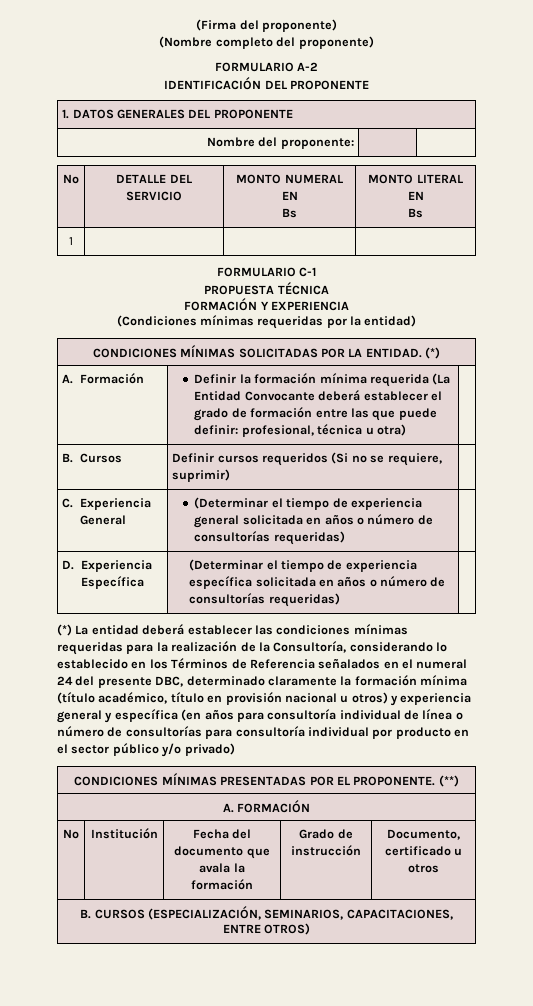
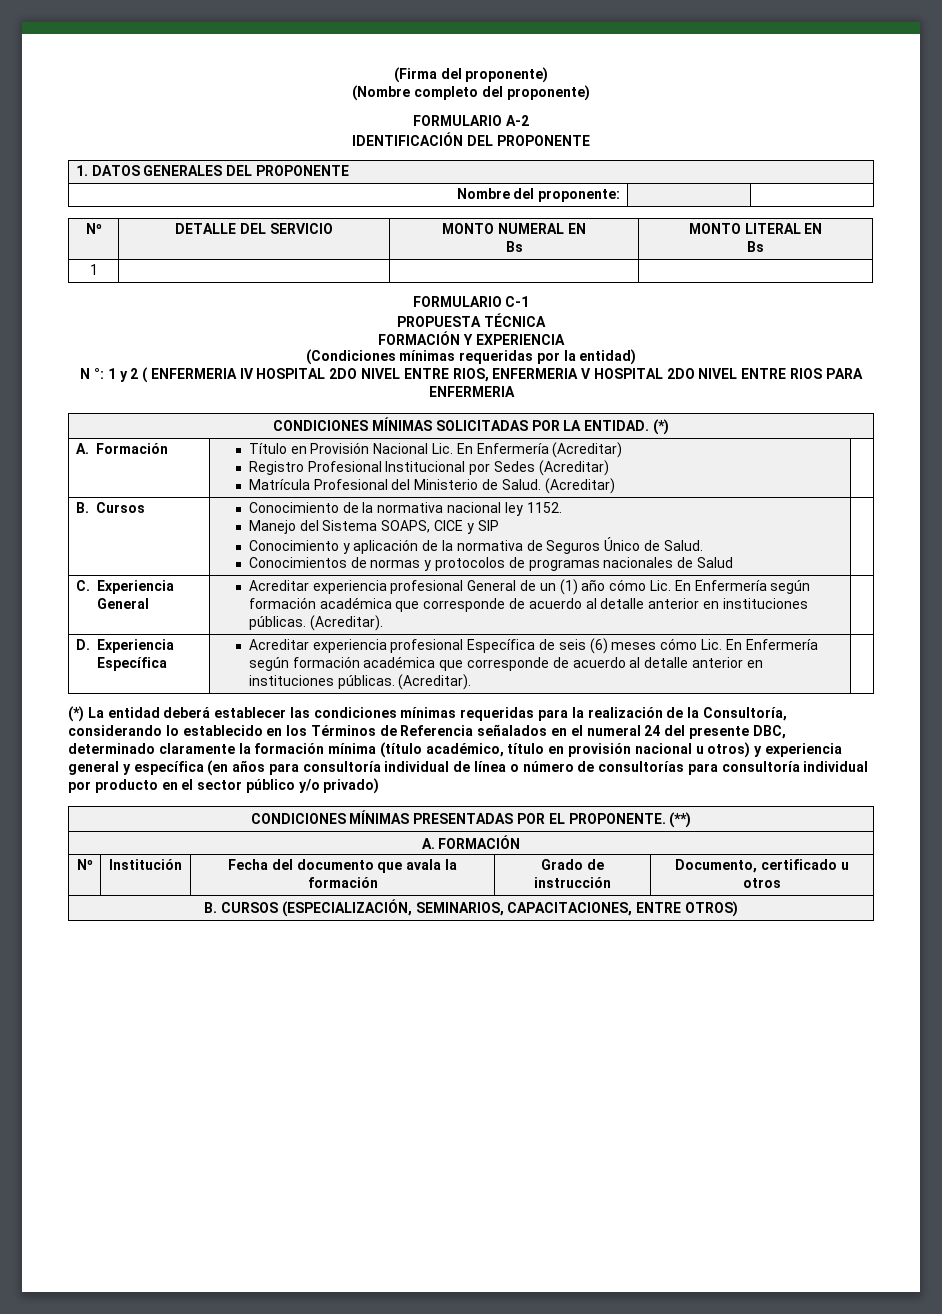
+ N °: 1 y 2 ( ENFERMERIA IV HOSPITAL 2DO NIVEL ENTRE RIOS, ENFERMERIA V HOSPITAL 2DO NIVEL ENTRE RIOS PARA ENFERMERIA
- A. Formación | Definir la formación mínima requerida (La Entidad Convocante deberá establecer el grado de formación entre las que puede definir: profesional, técnica u otra) |
- B. Cursos | Definir cursos requeridos (Si no se requiere, suprimir) |
- C. Experiencia General | (Determinar el tiempo de experiencia general solicitada en años o número de consultorías requeridas) |
- D. Experiencia Específica | (Determinar el tiempo de experiencia específica solicitada en años o número de consultorías requeridas) |
+ A. Formación | Título en Provisión Nacional Lic. En Enfermería (Acreditar)
+ Registro Profesional Institucional por Sedes (Acreditar)
+ Matrícula Profesional del Ministerio de Salud. (Acreditar) |
+ B. Cursos | Conocimiento de la normativa nacional ley 1152.
+ Manejo del Sistema SOAPS, CICE y SIP
+ Conocimiento y aplicación de la normativa de Seguros Único de Salud.
+ Conocimientos de normas y protocolos de programas nacionales de Salud |
+ C. Experiencia General | Acreditar experiencia profesional General de un (1) año cómo Lic. En Enfermería según formación académica que corresponde de acuerdo al detalle anterior en instituciones públicas. (Acreditar). |
+ D. Experiencia Específica | Acreditar experiencia profesional Específica de seis (6) meses cómo Lic. En Enfermería según formación académica que corresponde de acuerdo al detalle anterior en instituciones públicas. (Acreditar). |

